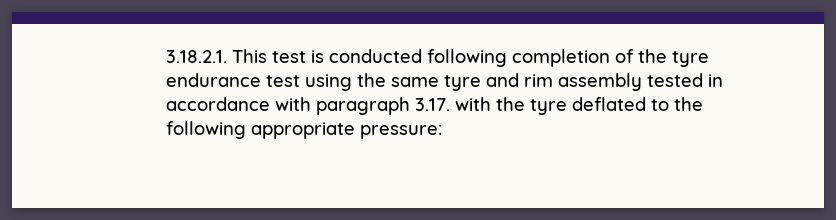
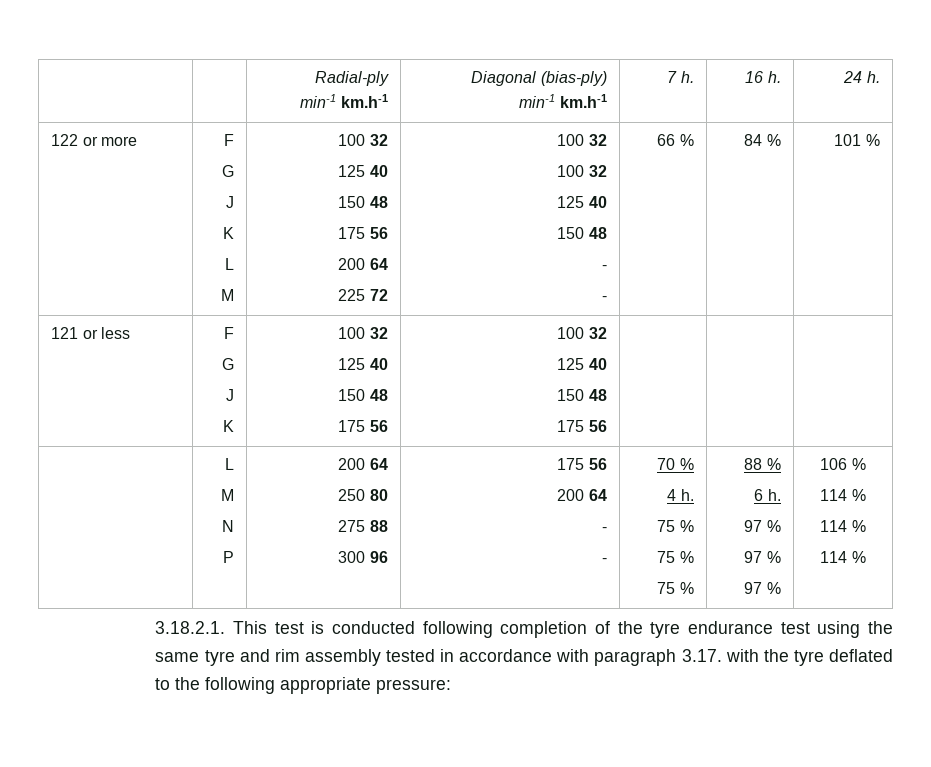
+ | | Radial-ply
+ min-1 km.h-1 | Diagonal (bias-ply)
+ min-1 km.h-1 | 7 h. | 16 h. | 24 h.
+ 122 or more | F
+ G
+ J
+ K
+ L
+ M | 100 32
+ 125 40
+ 150 48
+ 175 56
+ 200 64
+ 225 72 | 100 32
+ 100 32
+ 125 40
+ 150 48
+ -
+ - | 66 % | 84 % | 101 %
+ 121 or less | F
+ G
+ J
+ K | 100 32
+ 125 40
+ 150 48
+ 175 56 | 100 32
+ 125 40
+ 150 48
+ 175 56 | | |
+ | L
+ M
+ N
+ P | 200 64
+ 250 80
+ 275 88
+ 300 96 | 175 56
+ 200 64
+ -
+ - | 70 %
+ 4 h.
+ 75 %
+ 75 %
+ 75 % | 88 %
+ 6 h.
+ 97 %
+ 97 %
+ 97 % | 106 %
+ 114 %
+ 114 %
+ 114 %

